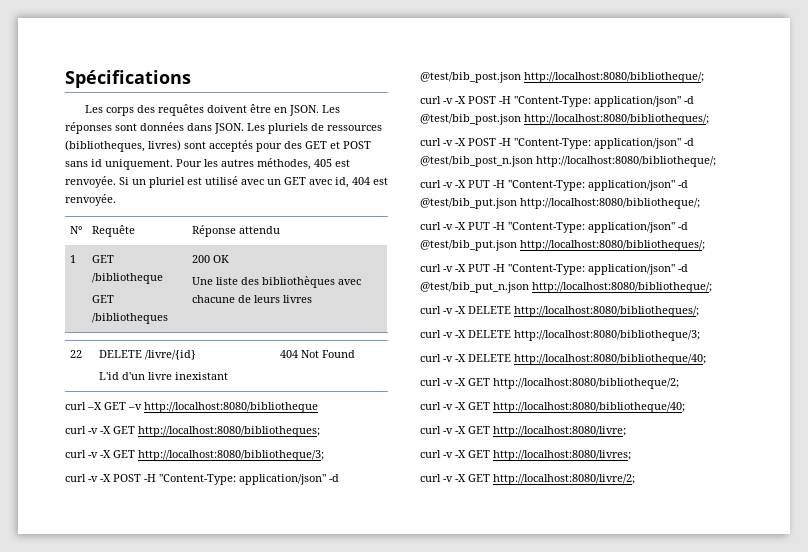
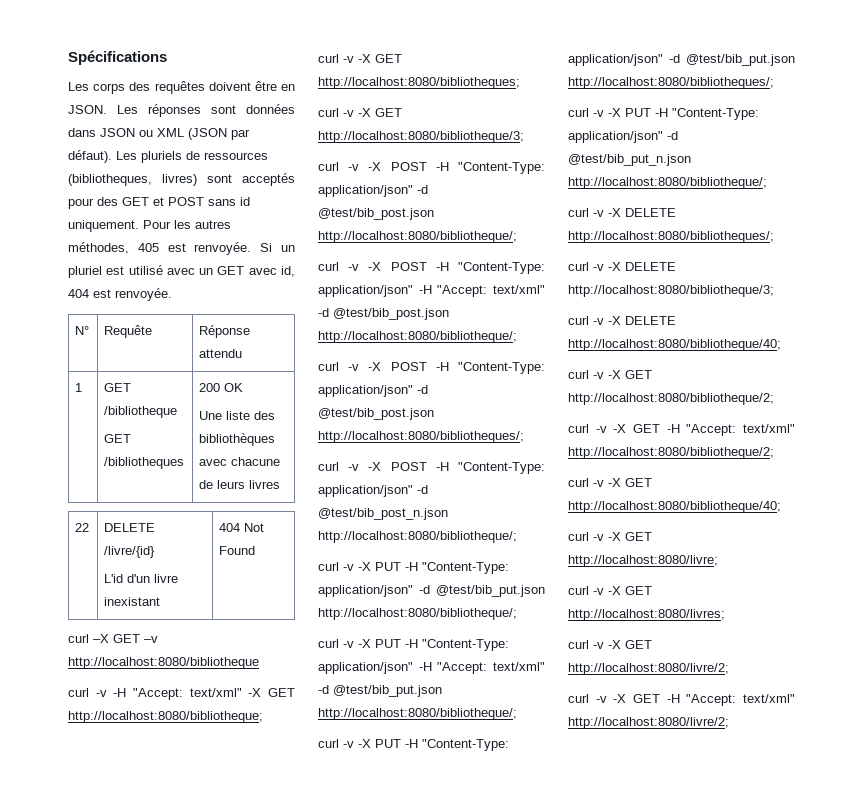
- Les réponses sont données dans JSON.
+ Les réponses sont données dans JSON ou XML (JSON par défaut).
+ curl -v -H "Accept: text/xml" -X GET http://localhost:8080/bibliotheque;
+ curl -v -X POST -H "Content-Type: application/json" -H "Accept: text/xml" -d @test/bib_post.json http://localhost:8080/bibliotheque/;
+ curl -v -X PUT -H "Content-Type: application/json" -H "Accept: text/xml" -d @test/bib_put.json http://localhost:8080/bibliotheque/;
+ curl -v -X GET -H "Accept: text/xml" http://localhost:8080/bibliotheque/2;
+ curl -v -X GET -H "Accept: text/xml" http://localhost:8080/livre/2;

